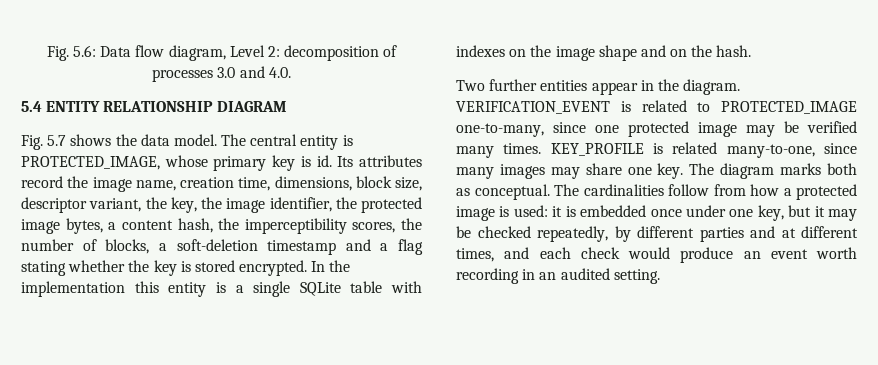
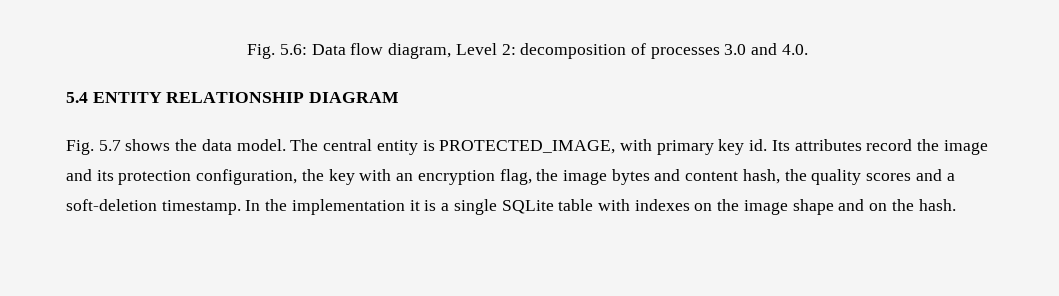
- The central entity is PROTECTED_IMAGE, whose primary key is id.
+ The central entity is PROTECTED_IMAGE, with primary key id.
- Its attributes record the image name, creation time, dimensions, block size, descriptor variant, the key, the image identifier, the protected image bytes, a content hash, the imperceptibility scores, the number of blocks, a soft-deletion timestamp and a flag stating whether the key is stored encrypted.
+ Its attributes record the image and its protection configuration, the key with an encryption flag, the image bytes and content hash, the quality scores and a soft-deletion timestamp.
- In the implementation this entity is a single SQLite table with indexes on the image shape and on the hash.
+ In the implementation it is a single SQLite table with indexes on the image shape and on the hash.
- Two further entities appear in the diagram. VERIFICATION_EVENT is related to PROTECTED_IMAGE one-to-many, since one protected image may be verified many times. KEY_PROFILE is related many-to-one, since many images may share one key. The diagram marks both as conceptual. The cardinalities follow from how a protected image is used: it is embedded once under one key, but it may be checked repeatedly, by different parties and at different times, and each check would produce an event worth recording in an audited setting.

